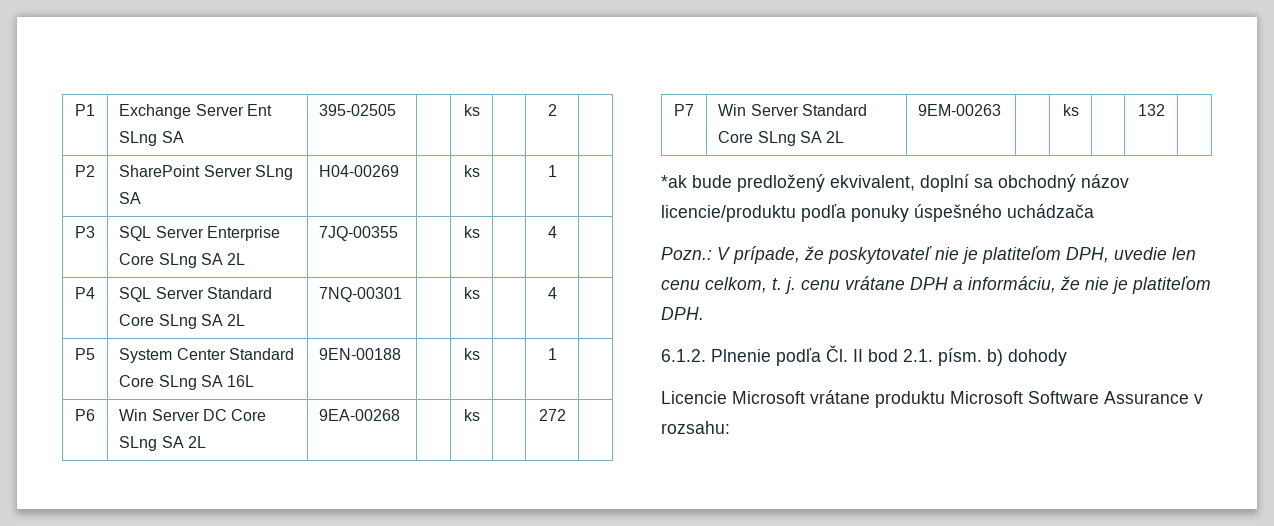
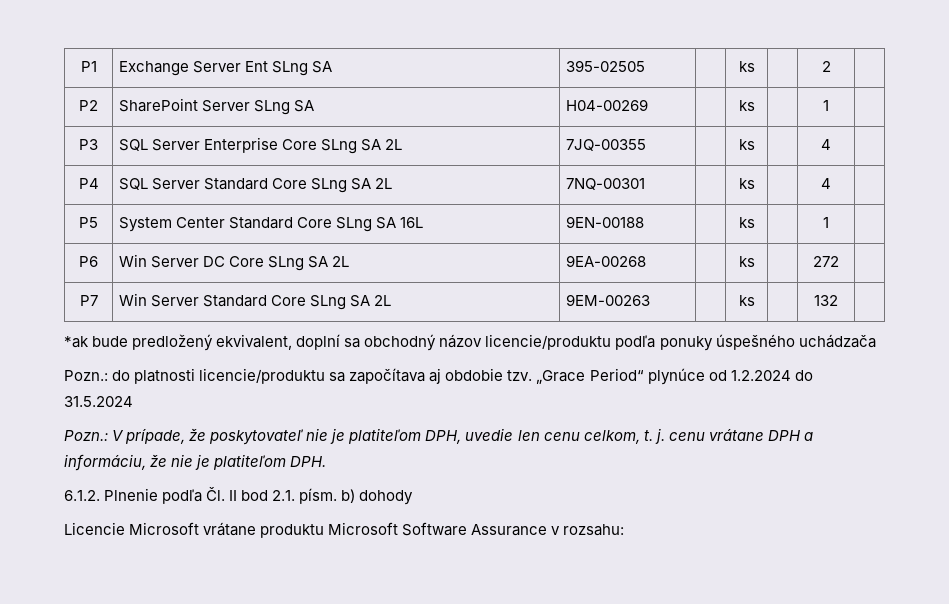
+ Pozn.: do platnosti licencie/produktu sa započítava aj obdobie tzv. „Grace Period“ plynúce od 1.2.2024 do 31.5.2024

